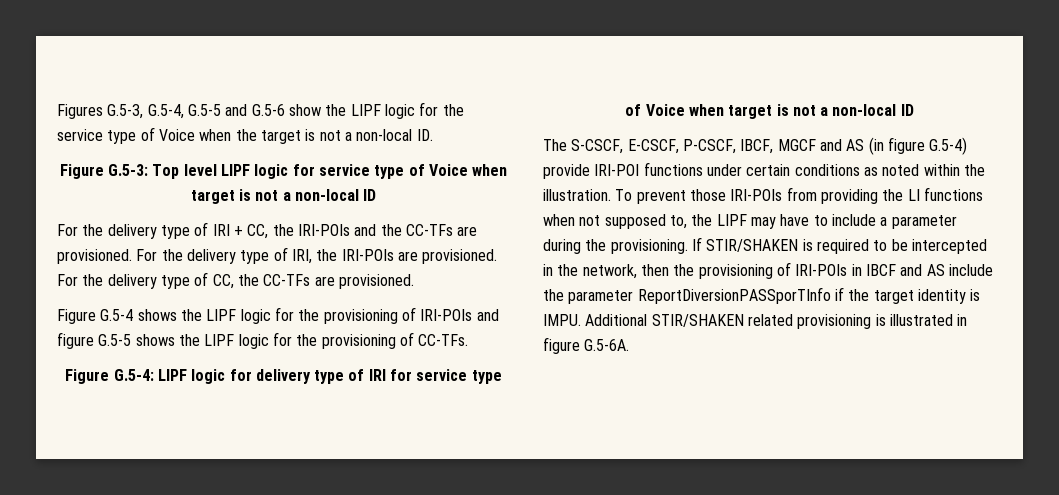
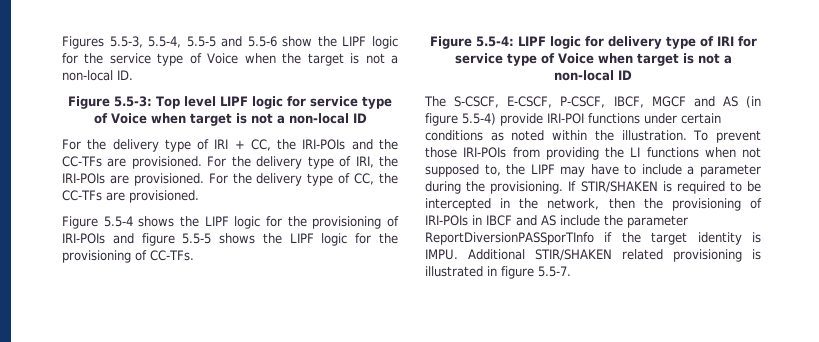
- Figures G.5-3, G.5-4, G.5-5 and G.5-6 show the LIPF logic for the service type of Voice when the target is not a non-local ID.
+ Figures 5.5-3, 5.5-4, 5.5-5 and 5.5-6 show the LIPF logic for the service type of Voice when the target is not a non-local ID.
- Figure G.5-3: Top level LIPF logic for service type of Voice when target is not a non-local ID
+ Figure 5.5-3: Top level LIPF logic for service type of Voice when target is not a non-local ID
- Figure G.5-4 shows the LIPF logic for the provisioning of IRI-POIs and figure G.5-5 shows the LIPF logic for the provisioning of CC-TFs.
+ Figure 5.5-4 shows the LIPF logic for the provisioning of IRI-POIs and figure 5.5-5 shows the LIPF logic for the provisioning of CC-TFs.
- Figure G.5-4: LIPF logic for delivery type of IRI for service type of Voice when target is not a non-local ID
+ Figure 5.5-4: LIPF logic for delivery type of IRI for service type of Voice when target is not a non-local ID
- The S-CSCF, E-CSCF, P-CSCF, IBCF, MGCF and AS (in figure G.5-4) provide IRI-POI functions under certain conditions as noted within the illustration.
+ The S-CSCF, E-CSCF, P-CSCF, IBCF, MGCF and AS (in figure 5.5-4) provide IRI-POI functions under certain conditions as noted within the illustration.
- Additional STIR/SHAKEN related provisioning is illustrated in figure G.5-6A.
+ Additional STIR/SHAKEN related provisioning is illustrated in figure 5.5-7.

